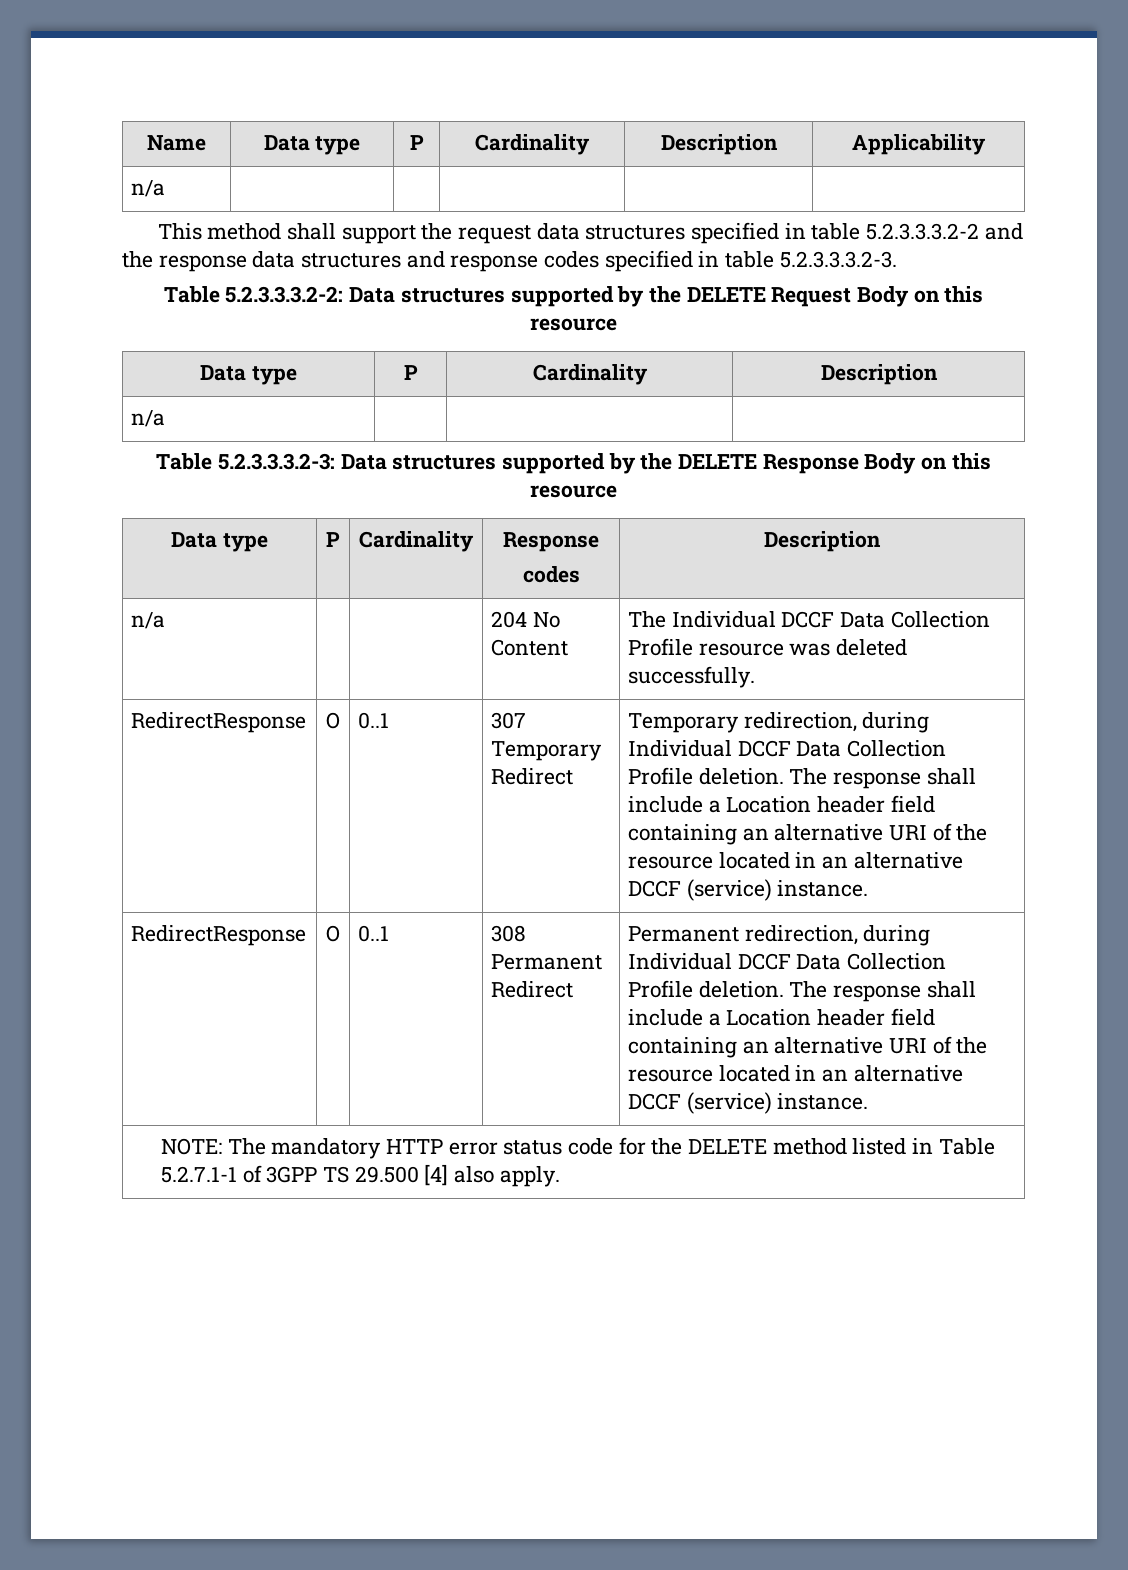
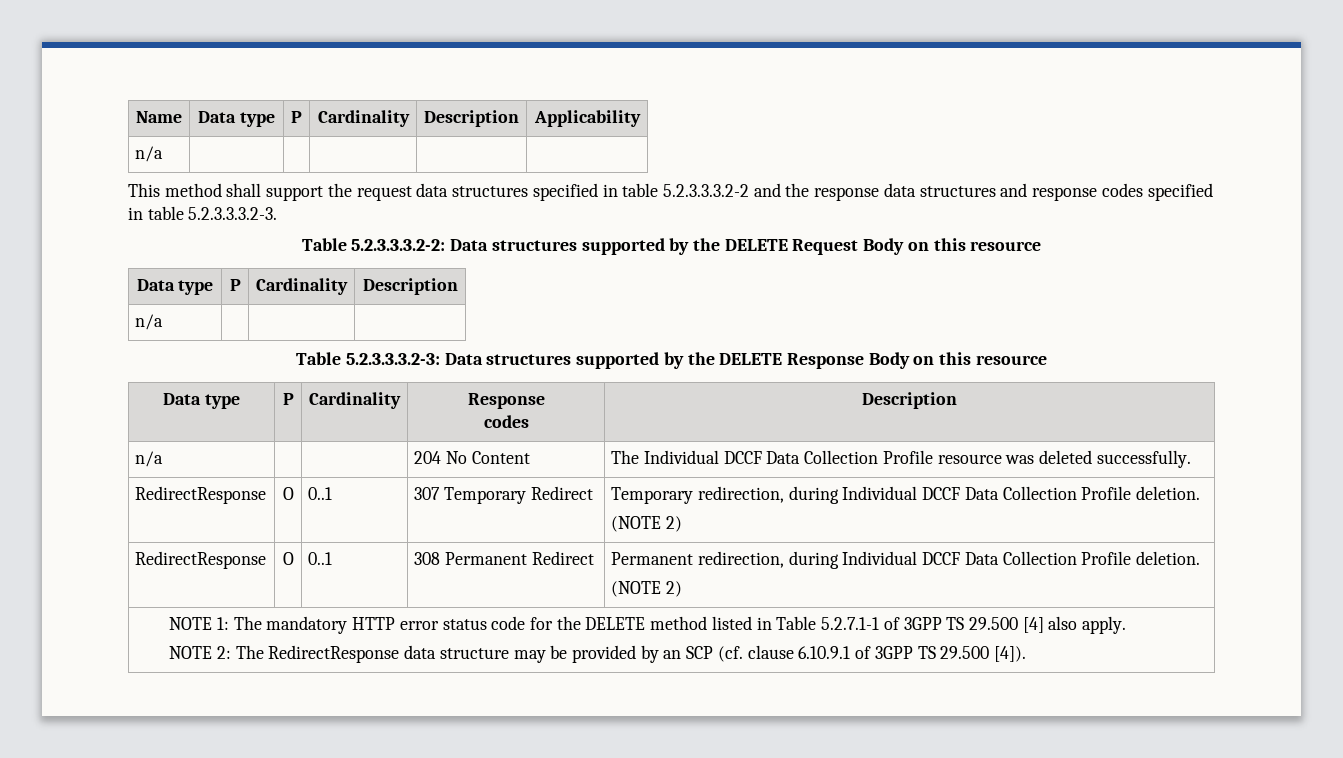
- RedirectResponse | O | 0..1 | 307 Temporary Redirect | Temporary redirection, during Individual DCCF Data Collection Profile deletion. The response shall include a Location header field containing an alternative URI of the resource located in an alternative DCCF (service) instance.
+ RedirectResponse | O | 0..1 | 307 Temporary Redirect | Temporary redirection, during Individual DCCF Data Collection Profile deletion.
+ (NOTE 2)
- RedirectResponse | O | 0..1 | 308 Permanent Redirect | Permanent redirection, during Individual DCCF Data Collection Profile deletion. The response shall include a Location header field containing an alternative URI of the resource located in an alternative DCCF (service) instance.
- NOTE: The mandatory HTTP error status code for the DELETE method listed in Table 5.2.7.1-1 of 3GPP TS 29.500 [4] also apply.
+ RedirectResponse | O | 0..1 | 308 Permanent Redirect | Permanent redirection, during Individual DCCF Data Collection Profile deletion.
+ (NOTE 2)
+ NOTE 1: The mandatory HTTP error status code for the DELETE method listed in Table 5.2.7.1-1 of 3GPP TS 29.500 [4] also apply.
+ NOTE 2: The RedirectResponse data structure may be provided by an SCP (cf. clause 6.10.9.1 of 3GPP TS 29.500 [4]).

